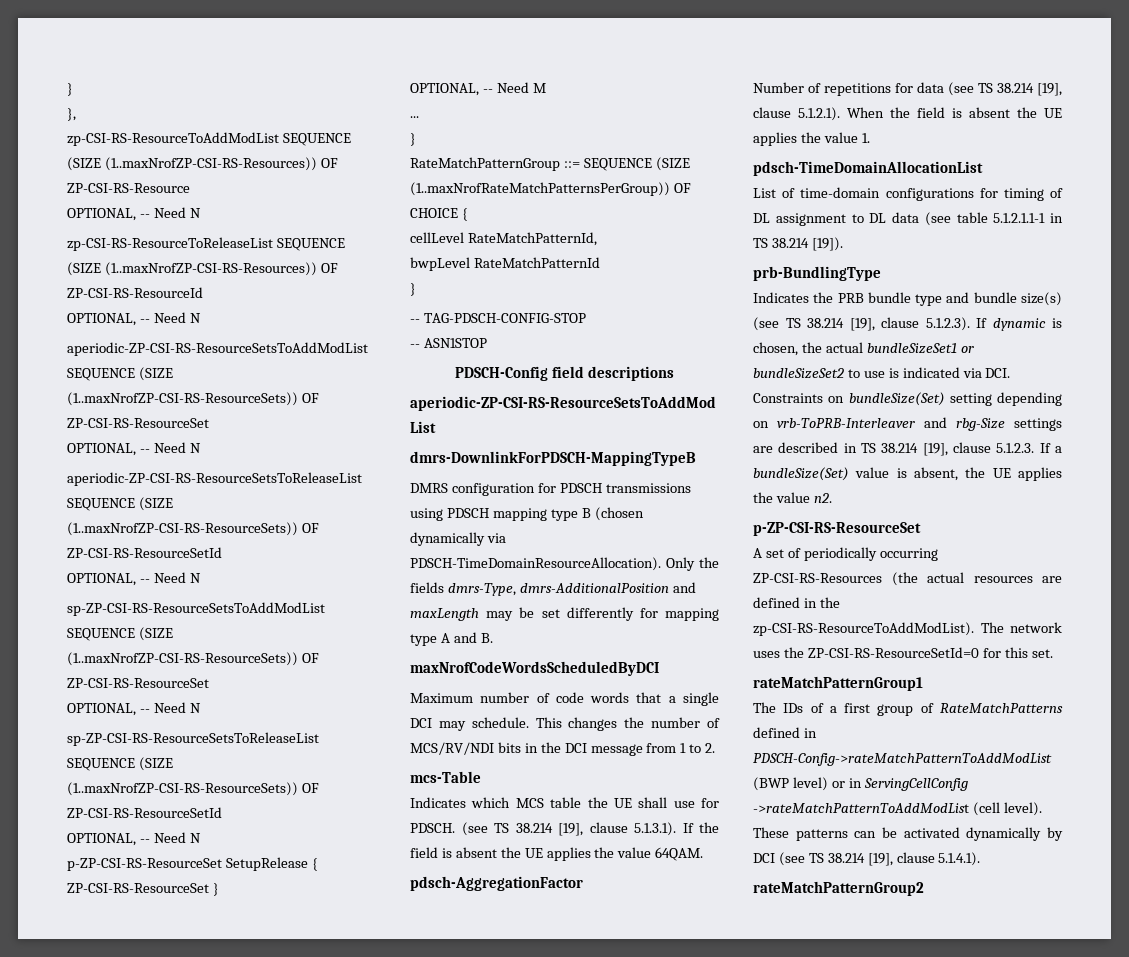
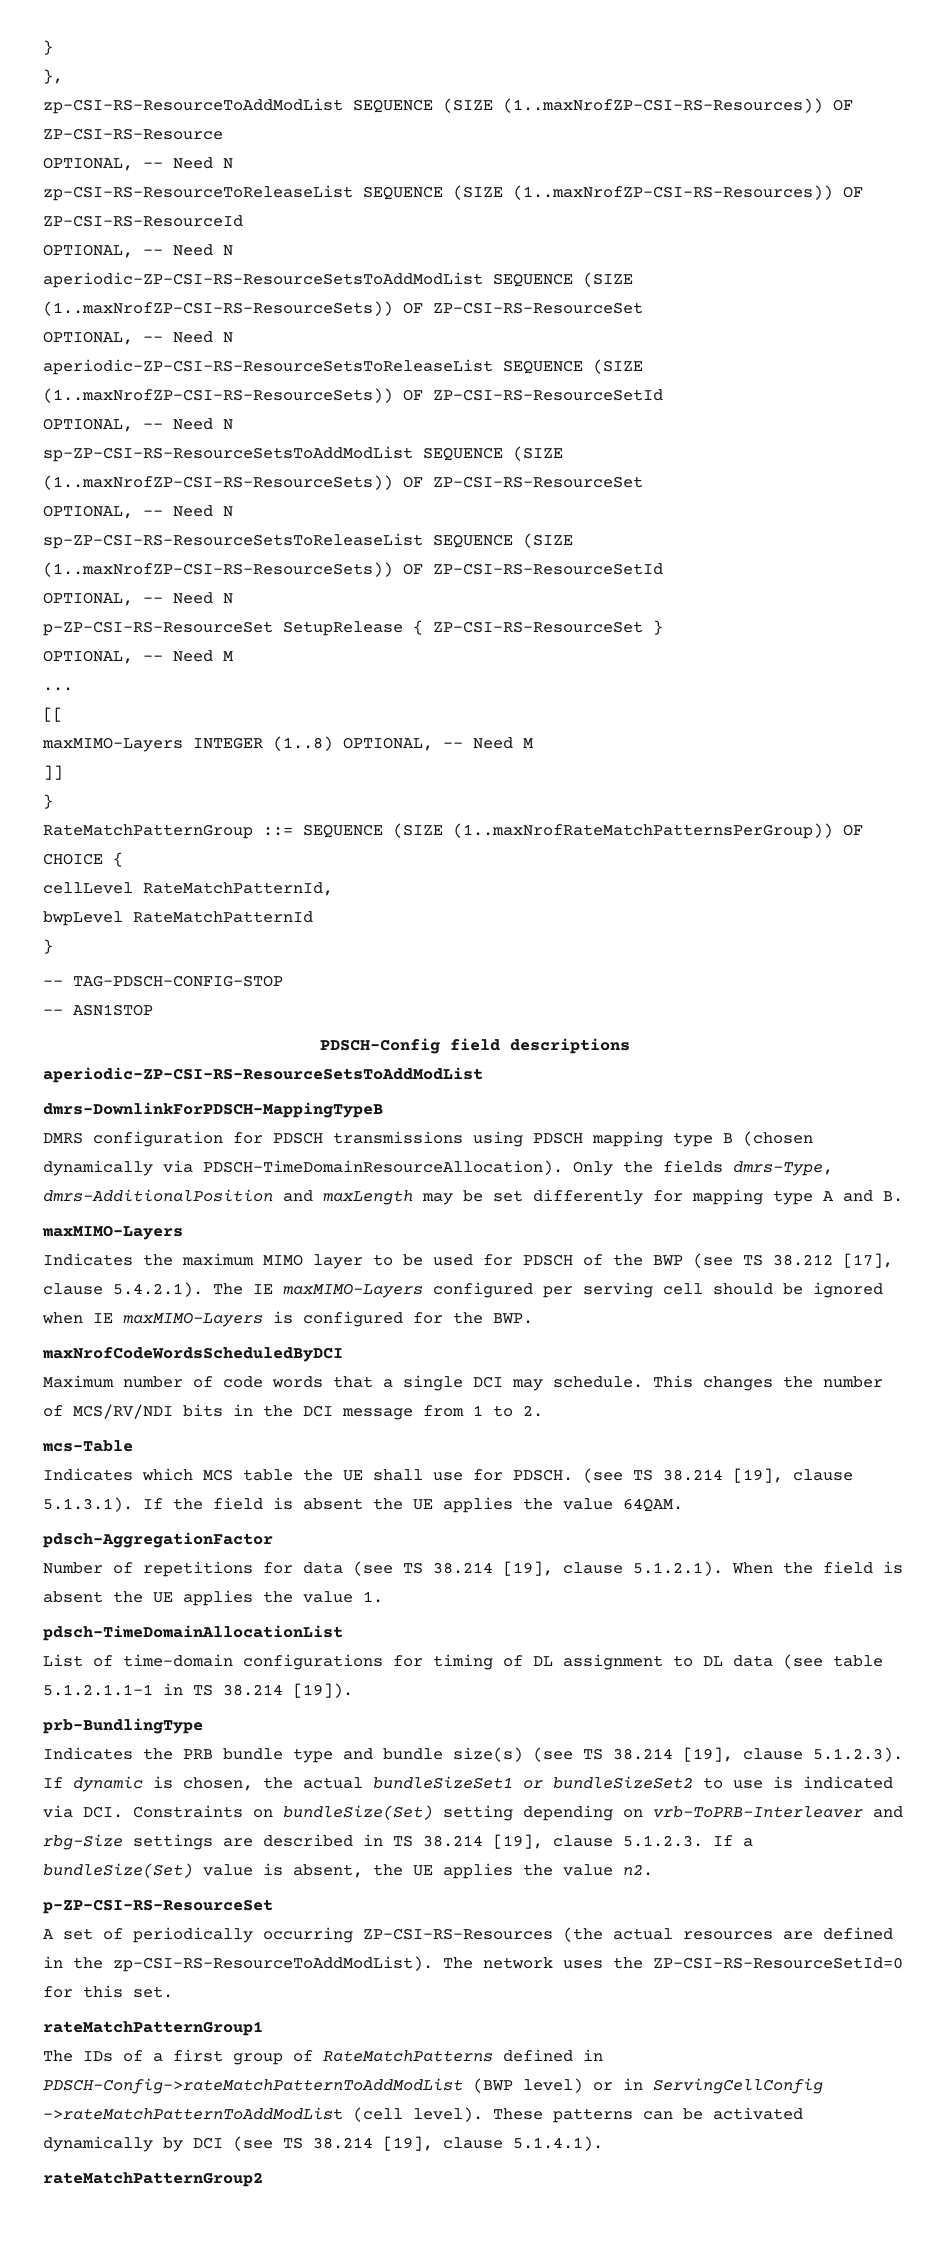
+ [[
+ maxMIMO-Layers INTEGER (1..8) OPTIONAL, -- Need M
+ ]]
  Only the fields dmrs-Type, dmrs-AdditionalPosition and maxLength may be set differently for mapping type A and B.
+ maxMIMO-Layers
+ Indicates the maximum MIMO layer to be used for PDSCH of the BWP (see TS 38.212 [17], clause 5.4.2.1). The IE maxMIMO-Layers configured per serving cell should be ignored when IE maxMIMO-Layers is configured for the BWP.

